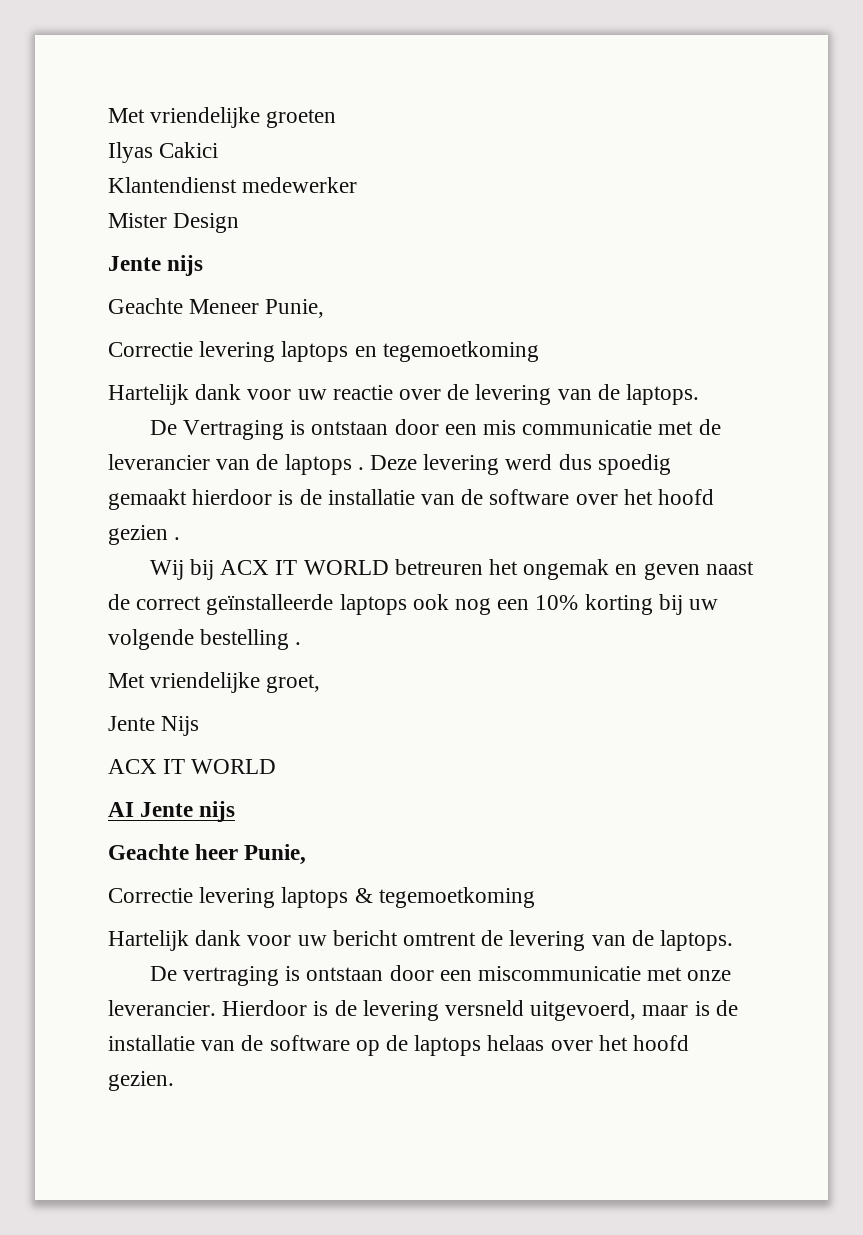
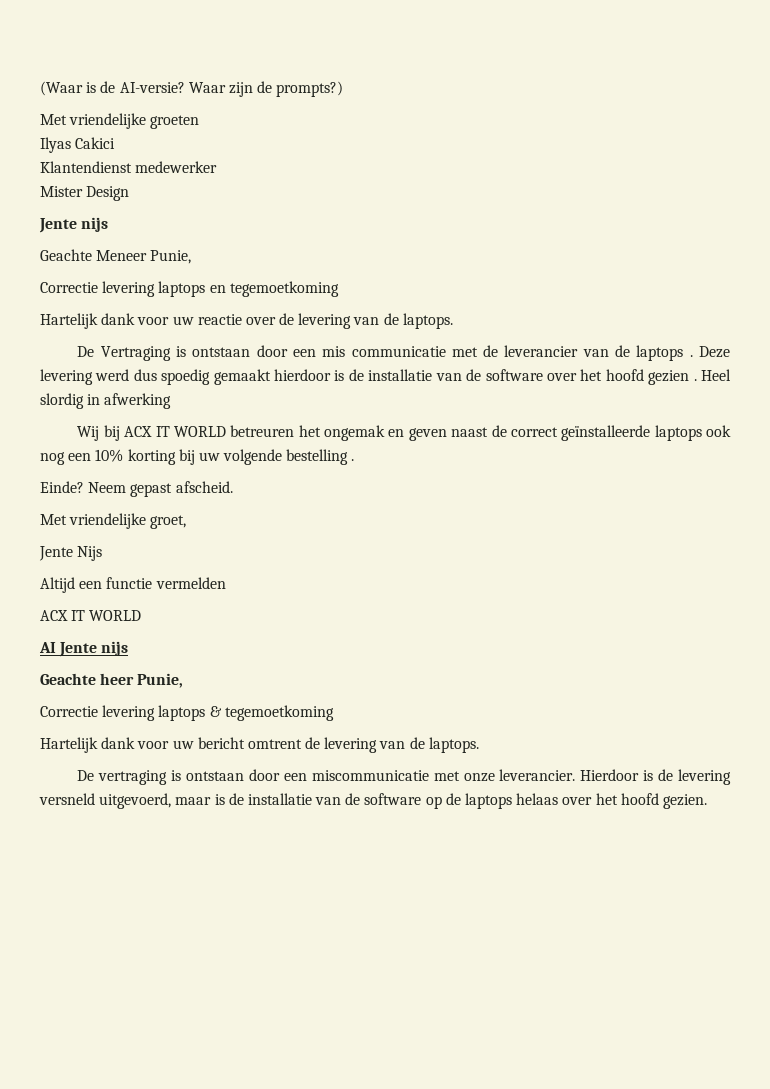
+ (Waar is de AI-versie? Waar zijn de prompts?)
+ Heel slordig in afwerking
+ Einde? Neem gepast afscheid.
+ Altijd een functie vermelden

